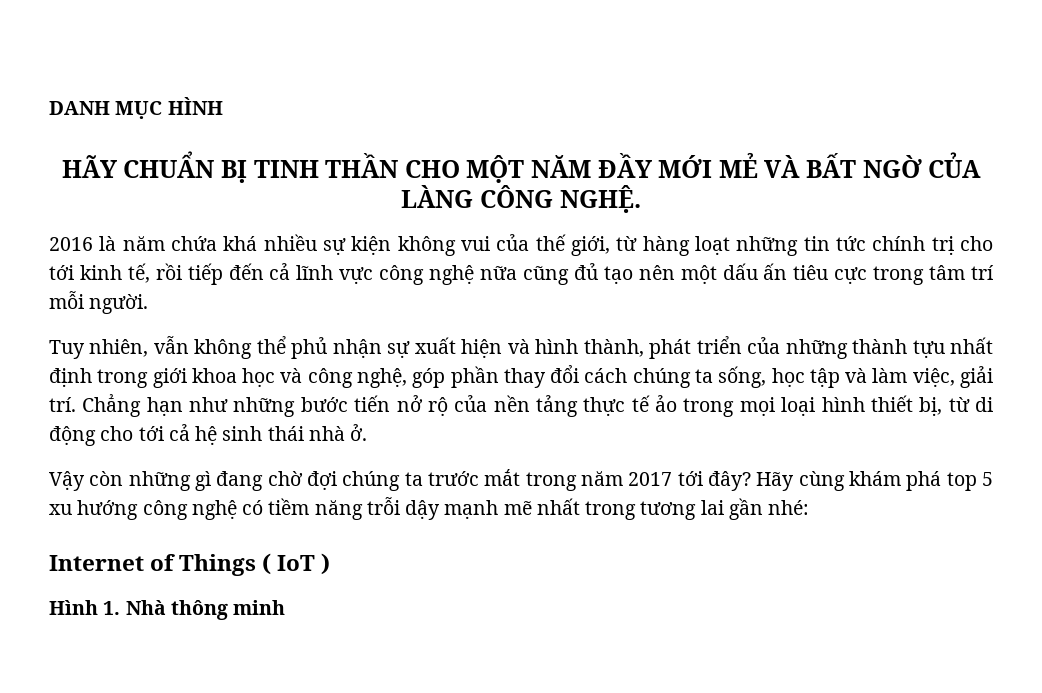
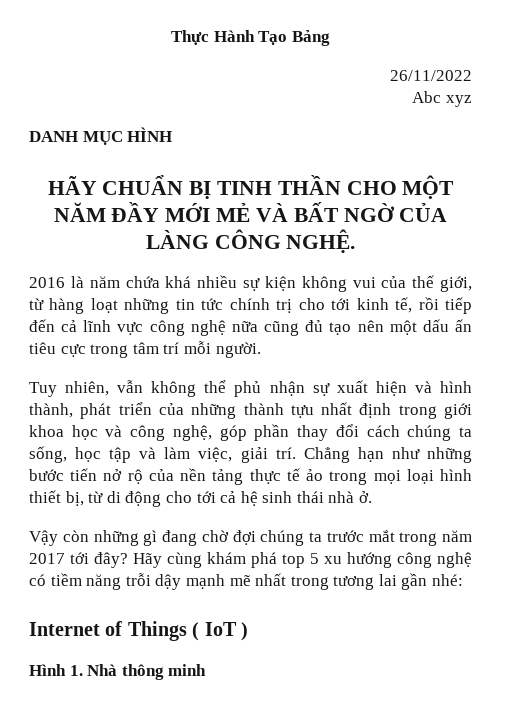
+ Thực Hành Tạo Bảng
+ 26/11/2022
+ Abc xyz

